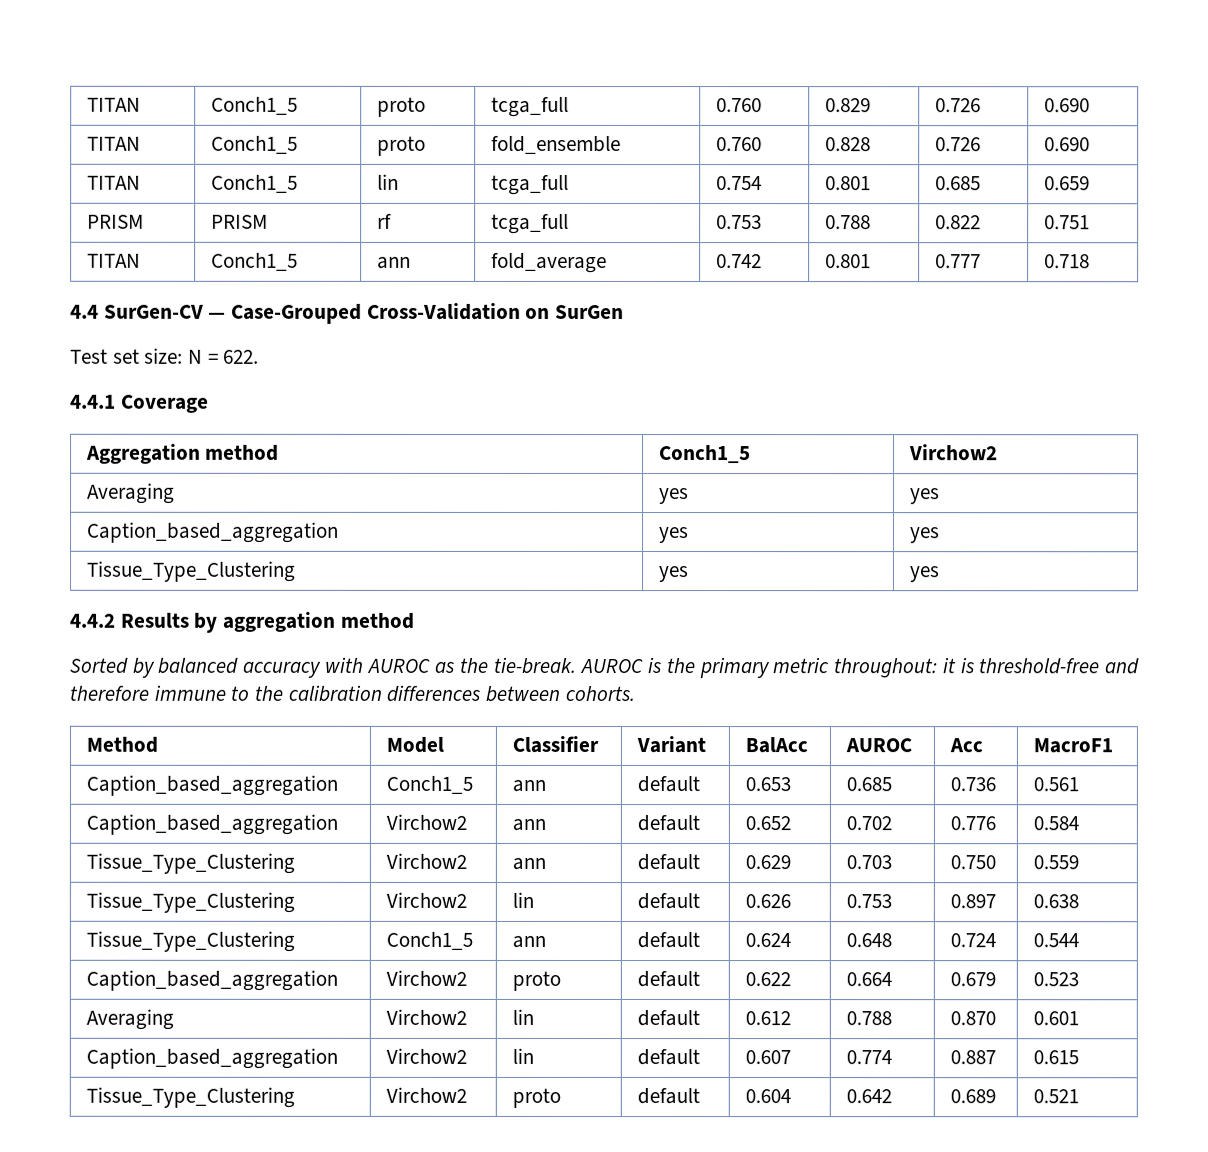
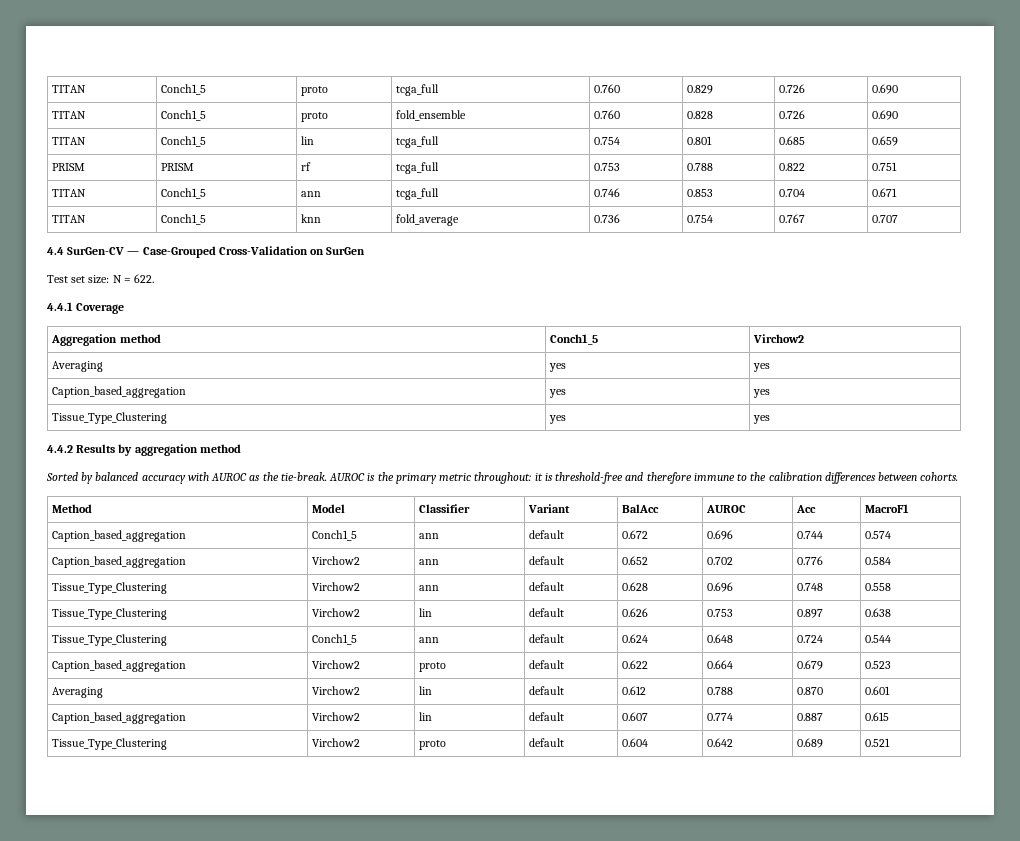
- TITAN | Conch1_5 | ann | fold_average | 0.742 | 0.801 | 0.777 | 0.718
+ TITAN | Conch1_5 | ann | tcga_full | 0.746 | 0.853 | 0.704 | 0.671
+ TITAN | Conch1_5 | knn | fold_average | 0.736 | 0.754 | 0.767 | 0.707
- Caption_based_aggregation | Conch1_5 | ann | default | 0.653 | 0.685 | 0.736 | 0.561
+ Caption_based_aggregation | Conch1_5 | ann | default | 0.672 | 0.696 | 0.744 | 0.574
- Tissue_Type_Clustering | Virchow2 | ann | default | 0.629 | 0.703 | 0.750 | 0.559
+ Tissue_Type_Clustering | Virchow2 | ann | default | 0.628 | 0.696 | 0.748 | 0.558

